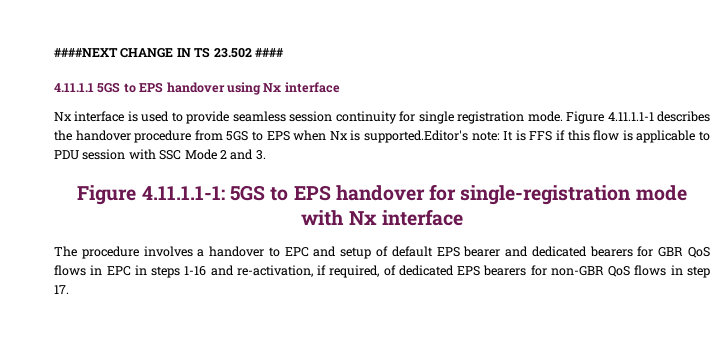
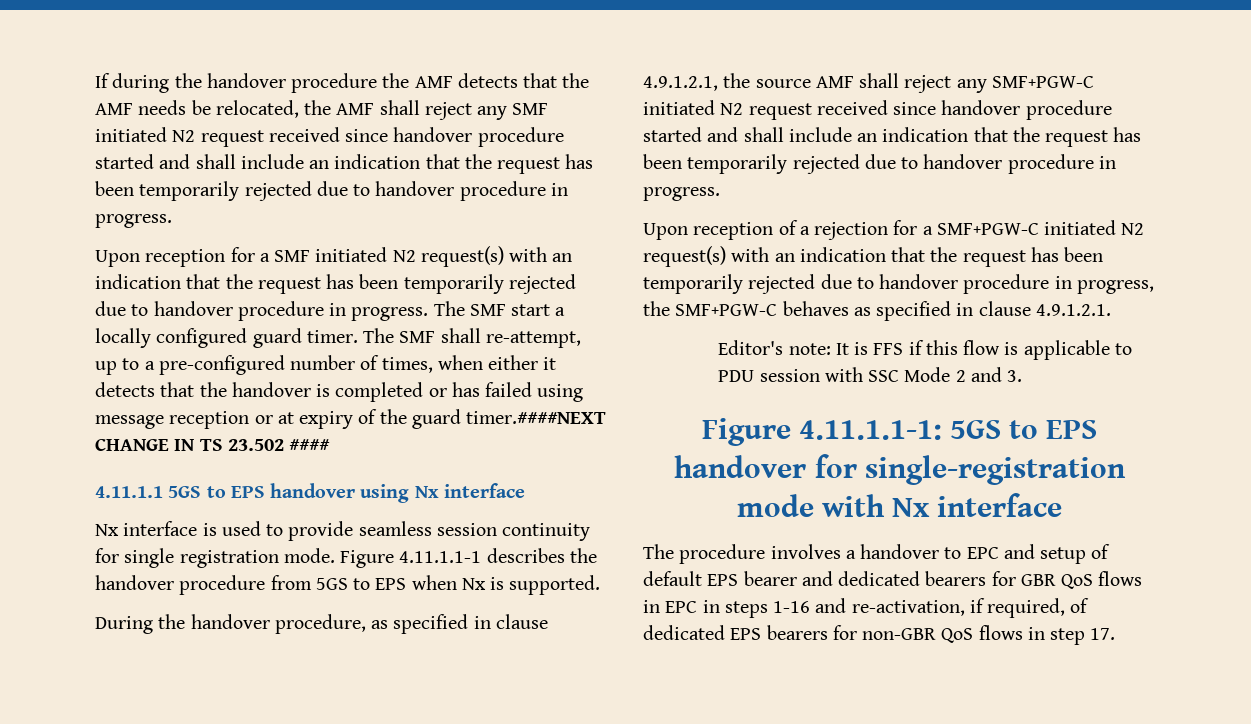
- ####NEXT CHANGE IN TS 23.502 ####
+ If during the handover procedure the AMF detects that the AMF needs be relocated, the AMF shall reject any SMF initiated N2 request received since handover procedure started and shall include an indication that the request has been temporarily rejected due to handover procedure in progress.
+ Upon reception for a SMF initiated N2 request(s) with an indication that the request has been temporarily rejected due to handover procedure in progress. The SMF start a locally configured guard timer. The SMF shall re-attempt, up to a pre-configured number of times, when either it detects that the handover is completed or has failed using message reception or at expiry of the guard timer.####NEXT CHANGE IN TS 23.502 ####
- Figure 4.11.1.1-1 describes the handover procedure from 5GS to EPS when Nx is supported.Editor's note: It is FFS if this flow is applicable to PDU session with SSC Mode 2 and 3.
+ Figure 4.11.1.1-1 describes the handover procedure from 5GS to EPS when Nx is supported.
+ During the handover procedure, as specified in clause 4.9.1.2.1, the source AMF shall reject any SMF+PGW-C initiated N2 request received since handover procedure started and shall include an indication that the request has been temporarily rejected due to handover procedure in progress.
+ Upon reception of a rejection for a SMF+PGW-C initiated N2 request(s) with an indication that the request has been temporarily rejected due to handover procedure in progress, the SMF+PGW-C behaves as specified in clause 4.9.1.2.1.
+ Editor's note: It is FFS if this flow is applicable to PDU session with SSC Mode 2 and 3.

